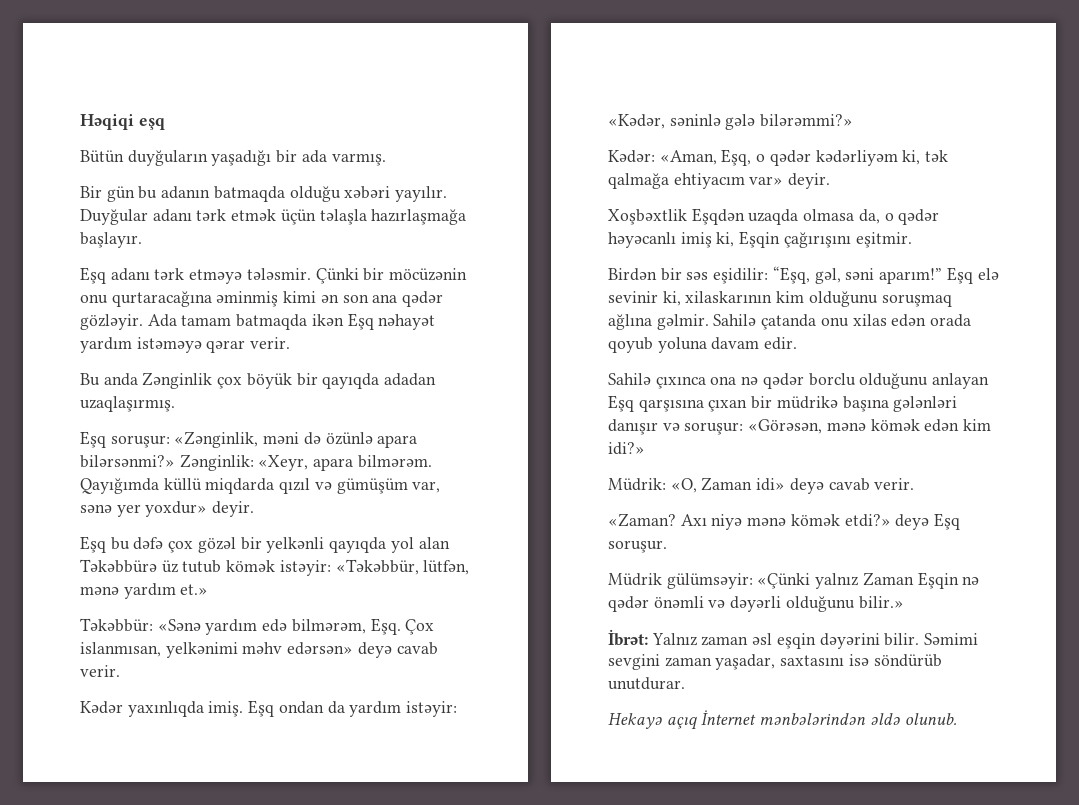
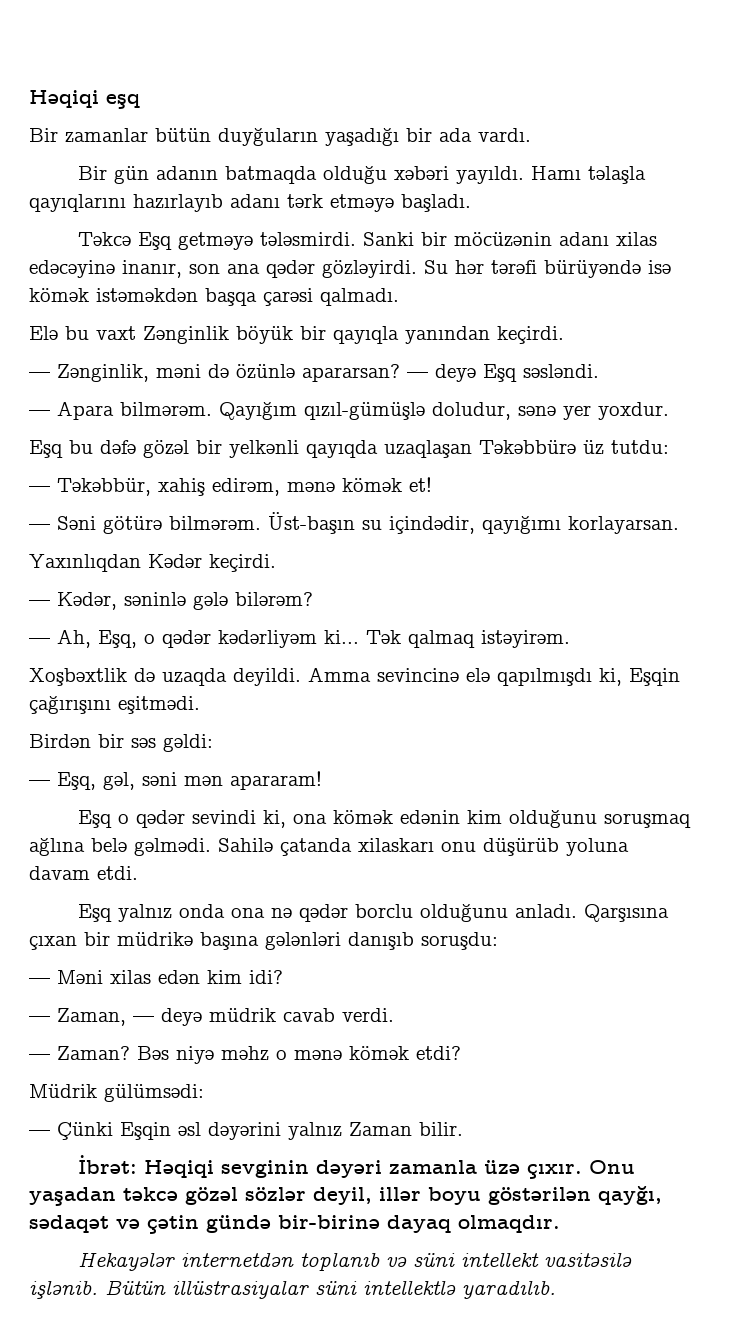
- Bütün duyğuların yaşadığı bir ada varmış.
+ Bir zamanlar bütün duyğuların yaşadığı bir ada vardı.
- Bir gün bu adanın batmaqda olduğu xəbəri yayılır. Duyğular adanı tərk etmək üçün təlaşla hazırlaşmağa başlayır.
- Eşq adanı tərk etməyə tələsmir. Çünki bir möcüzənin onu qurtaracağına əminmiş kimi ən son ana qədər gözləyir. Ada tamam batmaqda ikən Eşq nəhayət yardım istəməyə qərar verir.
- Bu anda Zənginlik çox böyük bir qayıqda adadan uzaqlaşırmış.
- Eşq soruşur: «Zənginlik, məni də özünlə apara bilərsənmi?» Zənginlik: «Xeyr, apara bilmərəm. Qayığımda küllü miqdarda qızıl və gümüşüm var, sənə yer yoxdur» deyir.
+ Bir gün adanın batmaqda olduğu xəbəri yayıldı. Hamı təlaşla qayıqlarını hazırlayıb adanı tərk etməyə başladı.
+ Təkcə Eşq getməyə tələsmirdi. Sanki bir möcüzənin adanı xilas edəcəyinə inanır, son ana qədər gözləyirdi. Su hər tərəfi bürüyəndə isə kömək istəməkdən başqa çarəsi qalmadı.
+ Elə bu vaxt Zənginlik böyük bir qayıqla yanından keçirdi.
+ — Zənginlik, məni də özünlə apararsan? — deyə Eşq səsləndi.
+ — Apara bilmərəm. Qayığım qızıl-gümüşlə doludur, sənə yer yoxdur.
- Eşq bu dəfə çox gözəl bir yelkənli qayıqda yol alan Təkəbbürə üz tutub kömək istəyir: «Təkəbbür, lütfən, mənə yardım et.»
- Təkəbbür: «Sənə yardım edə bilmərəm, Eşq. Çox islanmısan, yelkənimi məhv edərsən» deyə cavab verir.
- Kədər yaxınlıqda imiş. Eşq ondan da yardım istəyir: «Kədər, səninlə gələ bilərəmmi?»
- Kədər: «Aman, Eşq, o qədər kədərliyəm ki, tək qalmağa ehtiyacım var» deyir.
- Xoşbəxtlik Eşqdən uzaqda olmasa da, o qədər həyəcanlı imiş ki, Eşqin çağırışını eşitmir.
+ Eşq bu dəfə gözəl bir yelkənli qayıqda uzaqlaşan Təkəbbürə üz tutdu:
+ — Təkəbbür, xahiş edirəm, mənə kömək et!
+ — Səni götürə bilmərəm. Üst-başın su içindədir, qayığımı korlayarsan.
+ Yaxınlıqdan Kədər keçirdi.
+ — Kədər, səninlə gələ bilərəm?
+ — Ah, Eşq, o qədər kədərliyəm ki... Tək qalmaq istəyirəm.
+ Xoşbəxtlik də uzaqda deyildi. Amma sevincinə elə qapılmışdı ki, Eşqin çağırışını eşitmədi.
- Birdən bir səs eşidilir: “Eşq, gəl, səni aparım!” Eşq elə sevinir ki, xilaskarının kim olduğunu soruşmaq ağlına gəlmir. Sahilə çatanda onu xilas edən orada qoyub yoluna davam edir.
- Sahilə çıxınca ona nə qədər borclu olduğunu anlayan Eşq qarşısına çıxan bir müdrikə başına gələnləri danışır və soruşur: «Görəsən, mənə kömək edən kim idi?»
- Müdrik: «O, Zaman idi» deyə cavab verir.
- «Zaman? Axı niyə mənə kömək etdi?» deyə Eşq soruşur.
- Müdrik gülümsəyir: «Çünki yalnız Zaman Eşqin nə qədər önəmli və dəyərli olduğunu bilir.»
- İbrət: Yalnız zaman əsl eşqin dəyərini bilir. Səmimi sevgini zaman yaşadar, saxtasını isə söndürüb unutdurar.
- Hekayə açıq İnternet mənbələrindən əldə olunub.
+ Birdən bir səs gəldi:
+ — Eşq, gəl, səni mən apararam!
+ Eşq o qədər sevindi ki, ona kömək edənin kim olduğunu soruşmaq ağlına belə gəlmədi. Sahilə çatanda xilaskarı onu düşürüb yoluna davam etdi.
+ Eşq yalnız onda ona nə qədər borclu olduğunu anladı. Qarşısına çıxan bir müdrikə başına gələnləri danışıb soruşdu:
+ — Məni xilas edən kim idi?
+ — Zaman, — deyə müdrik cavab verdi.
+ — Zaman? Bəs niyə məhz o mənə kömək etdi?
+ Müdrik gülümsədi:
+ — Çünki Eşqin əsl dəyərini yalnız Zaman bilir.
+ İbrət: Həqiqi sevginin dəyəri zamanla üzə çıxır. Onu yaşadan təkcə gözəl sözlər deyil, illər boyu göstərilən qayğı, sədaqət və çətin gündə bir-birinə dayaq olmaqdır.
+ Hekayələr internetdən toplanıb və süni intellekt vasitəsilə işlənib. Bütün illüstrasiyalar süni intellektlə yaradılıb.

